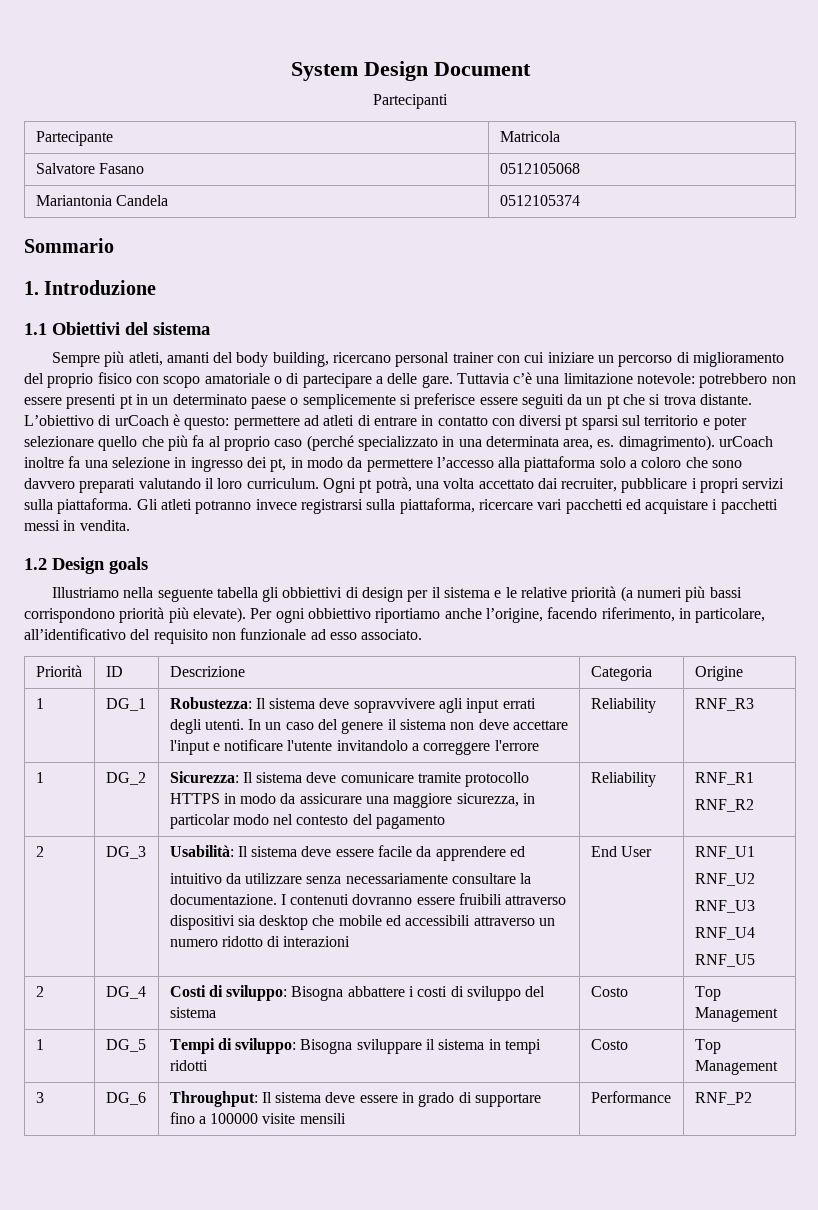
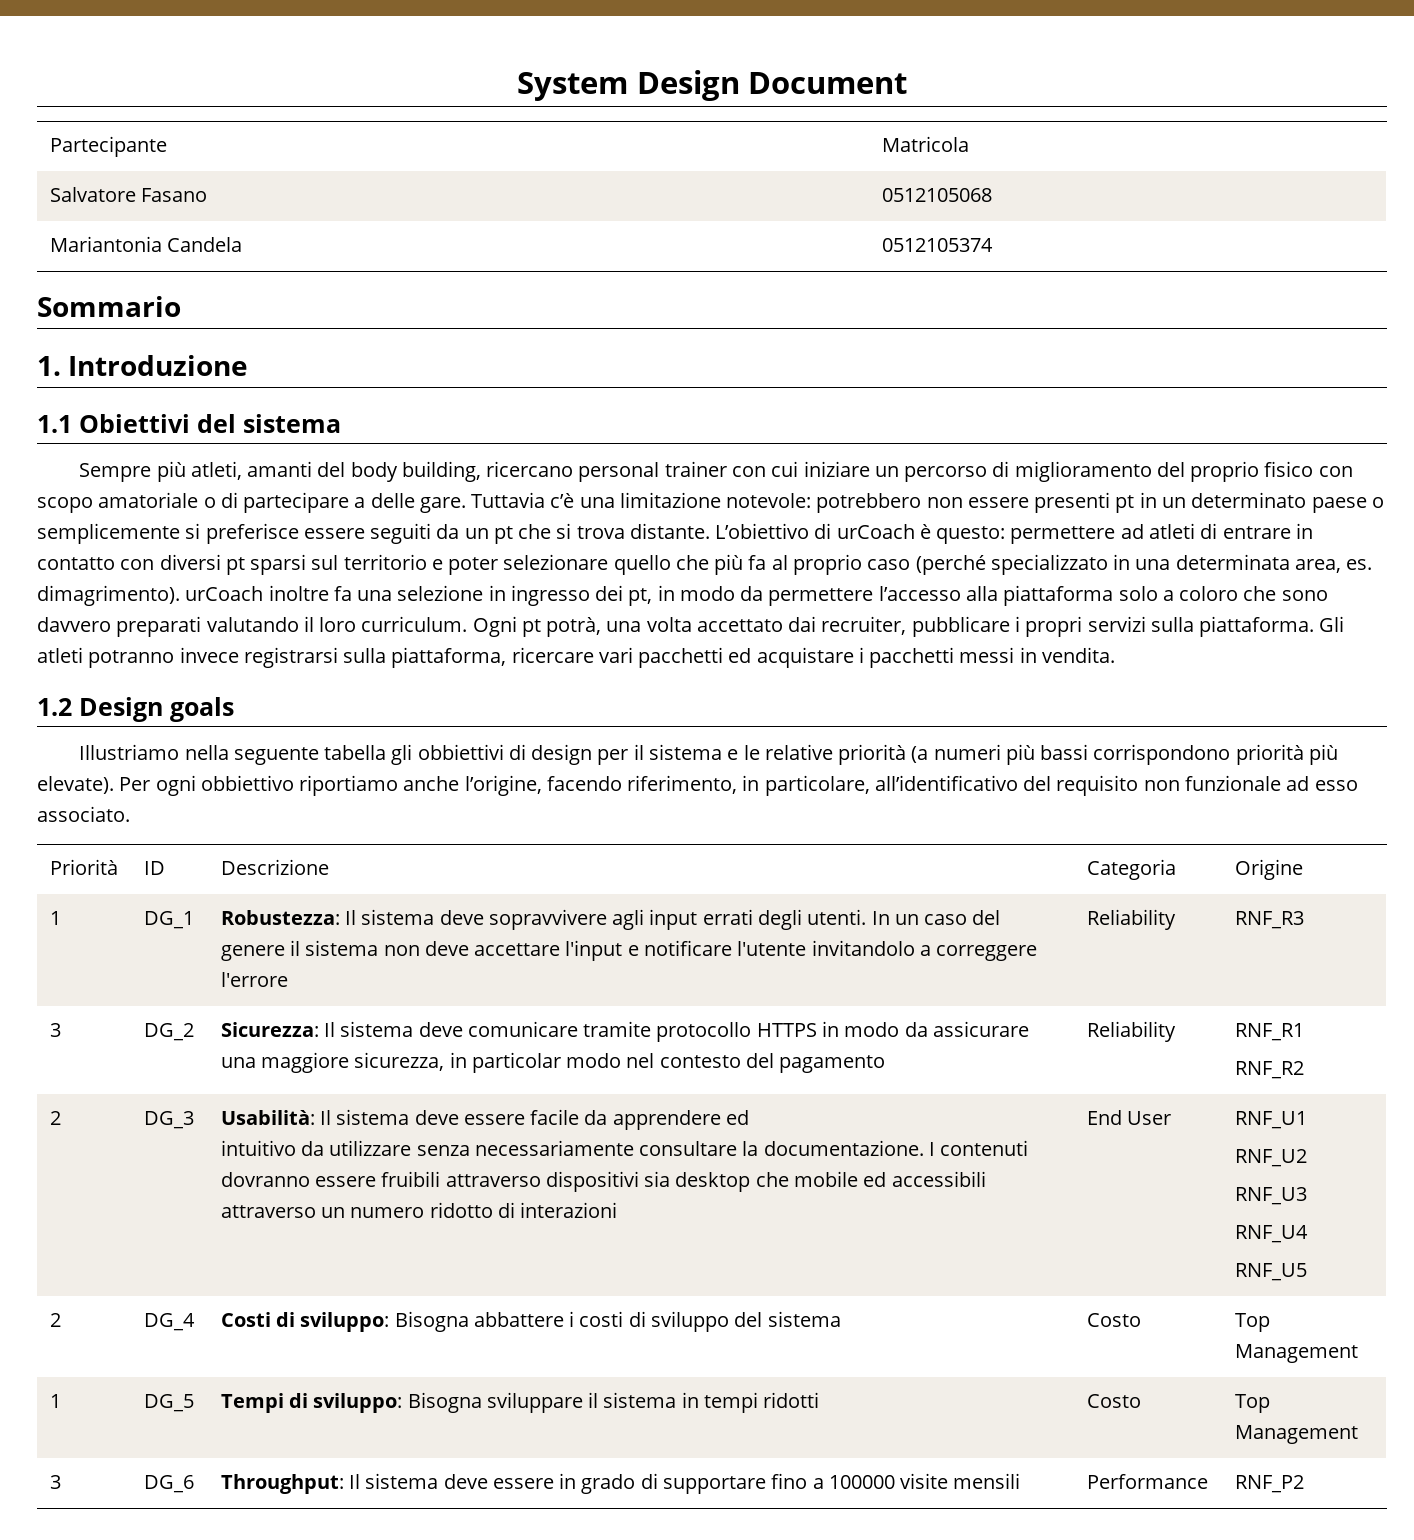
- Partecipanti
- 1 | DG_2 | Sicurezza: Il sistema deve comunicare tramite protocollo HTTPS in modo da assicurare una maggiore sicurezza, in particolar modo nel contesto del pagamento | Reliability | RNF_R1
+ 3 | DG_2 | Sicurezza: Il sistema deve comunicare tramite protocollo HTTPS in modo da assicurare una maggiore sicurezza, in particolar modo nel contesto del pagamento | Reliability | RNF_R1

